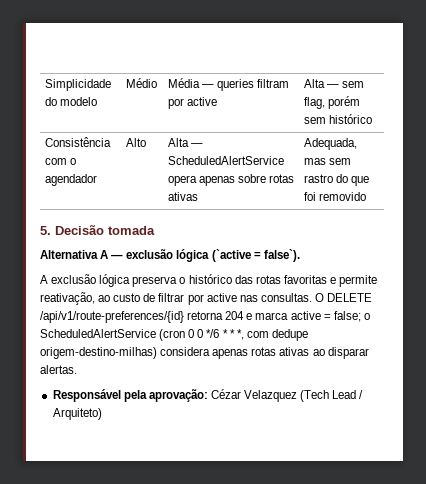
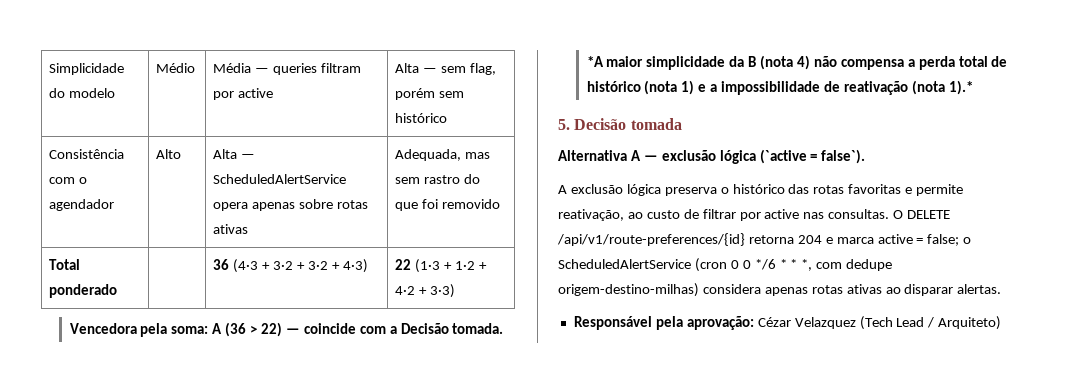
+ Total ponderado | | 36 (4·3 + 3·2 + 3·2 + 4·3) | 22 (1·3 + 1·2 + 4·2 + 3·3)
+ Vencedora pela soma: A (36 > 22) — coincide com a Decisão tomada. *A maior simplicidade da B (nota 4) não compensa a perda total de histórico (nota 1) e a impossibilidade de reativação (nota 1).*

